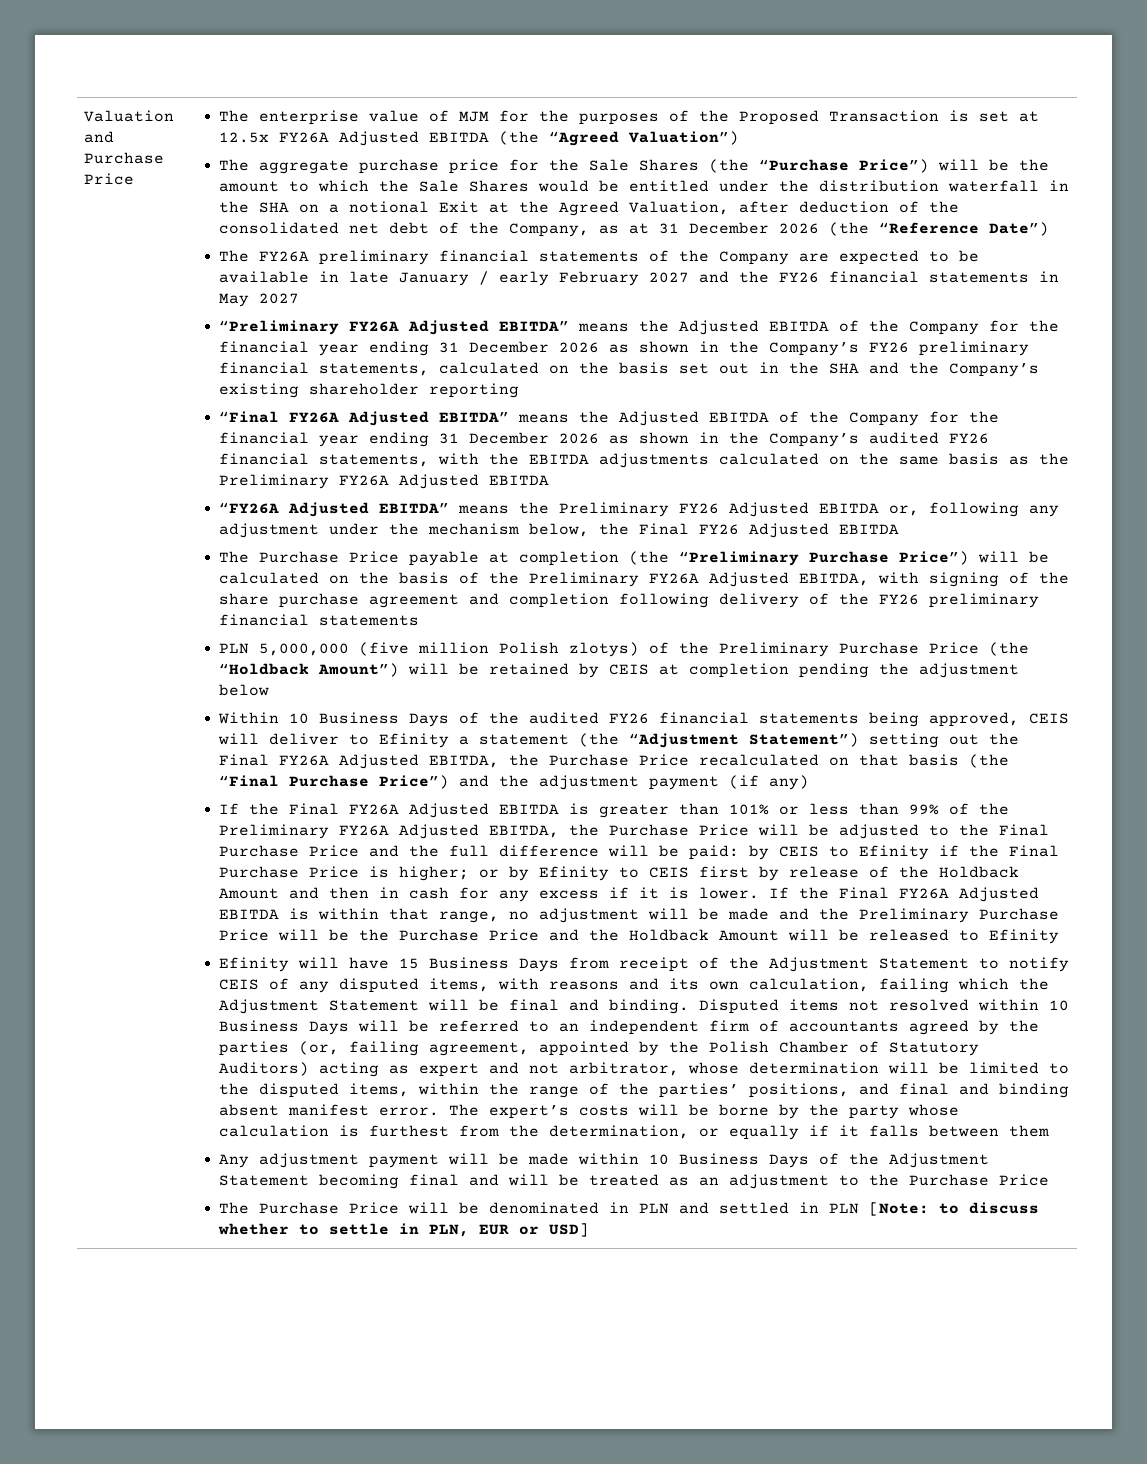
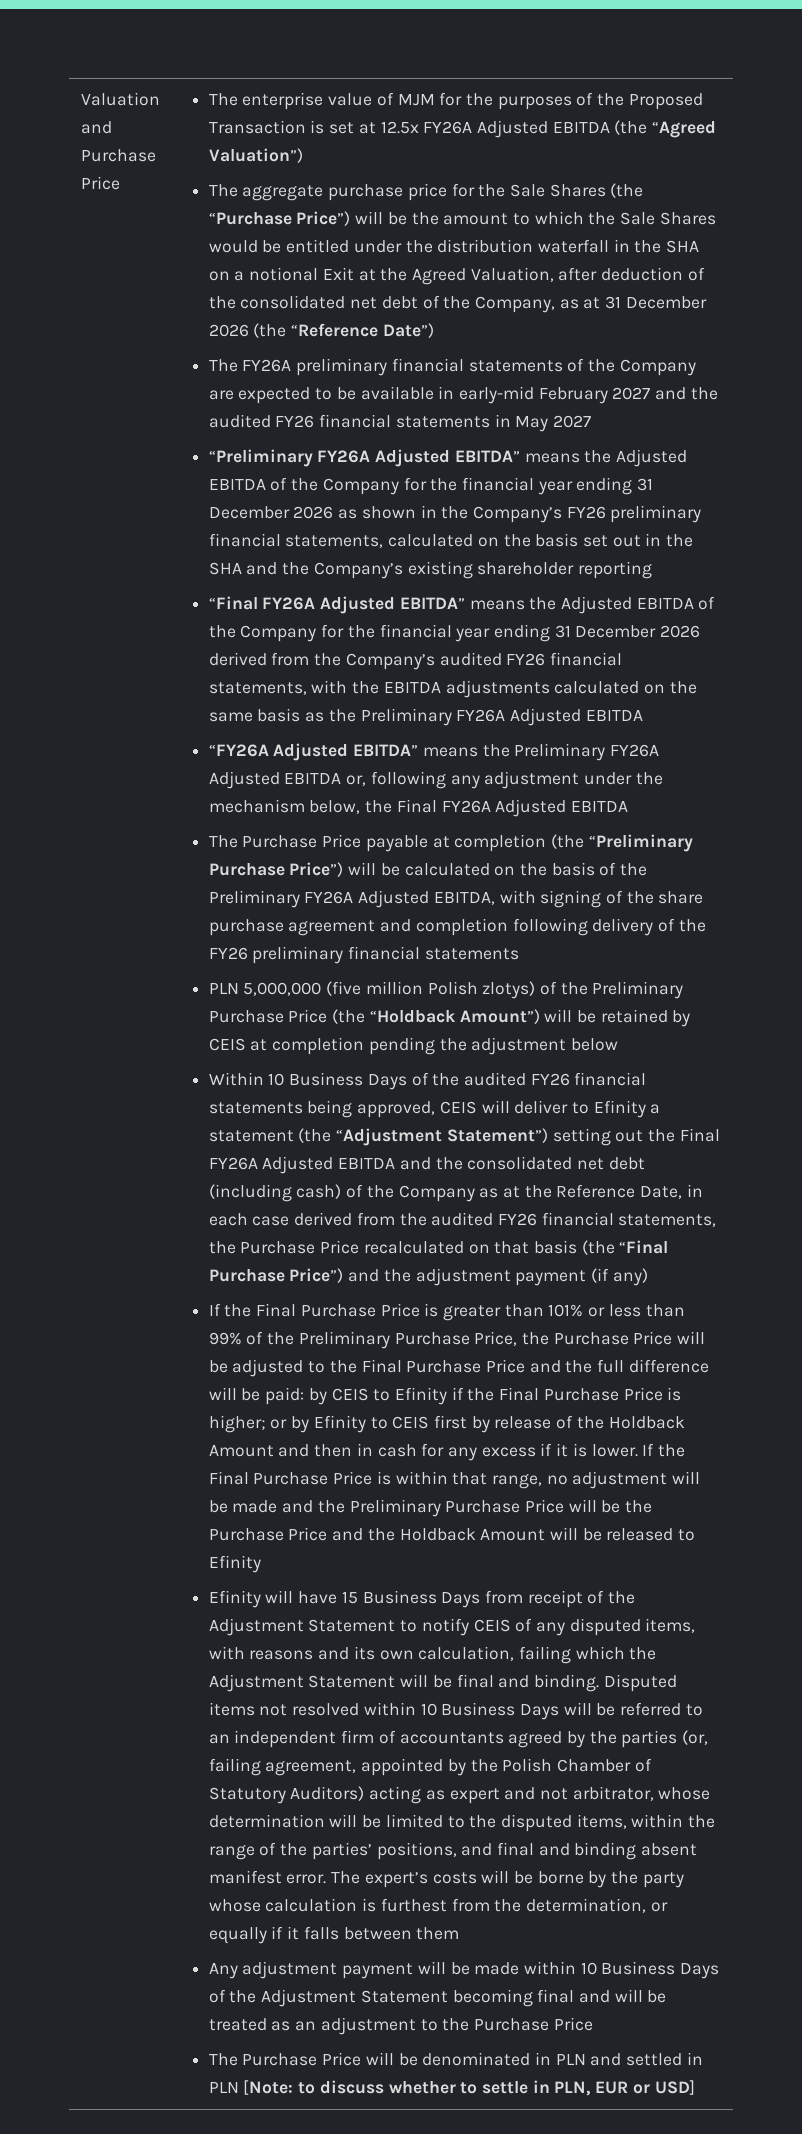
- The FY26A preliminary financial statements of the Company are expected to be available in late January / early February 2027 and the FY26 financial statements in May 2027
+ The FY26A preliminary financial statements of the Company are expected to be available in early-mid February 2027 and the audited FY26 financial statements in May 2027
- “Final FY26A Adjusted EBITDA” means the Adjusted EBITDA of the Company for the financial year ending 31 December 2026 as shown in the Company’s audited FY26 financial statements, with the EBITDA adjustments calculated on the same basis as the Preliminary FY26A Adjusted EBITDA
+ “Final FY26A Adjusted EBITDA” means the Adjusted EBITDA of the Company for the financial year ending 31 December 2026 derived from the Company’s audited FY26 financial statements, with the EBITDA adjustments calculated on the same basis as the Preliminary FY26A Adjusted EBITDA
- “FY26A Adjusted EBITDA” means the Preliminary FY26 Adjusted EBITDA or, following any adjustment under the mechanism below, the Final FY26 Adjusted EBITDA
+ “FY26A Adjusted EBITDA” means the Preliminary FY26A Adjusted EBITDA or, following any adjustment under the mechanism below, the Final FY26A Adjusted EBITDA
- Within 10 Business Days of the audited FY26 financial statements being approved, CEIS will deliver to Efinity a statement (the “Adjustment Statement”) setting out the Final FY26A Adjusted EBITDA, the Purchase Price recalculated on that basis (the “Final Purchase Price”) and the adjustment payment (if any)
+ Within 10 Business Days of the audited FY26 financial statements being approved, CEIS will deliver to Efinity a statement (the “Adjustment Statement”) setting out the Final FY26A Adjusted EBITDA and the consolidated net debt (including cash) of the Company as at the Reference Date, in each case derived from the audited FY26 financial statements, the Purchase Price recalculated on that basis (the “Final Purchase Price”) and the adjustment payment (if any)
- If the Final FY26A Adjusted EBITDA is greater than 101% or less than 99% of the Preliminary FY26A Adjusted EBITDA, the Purchase Price will be adjusted to the Final Purchase Price and the full difference will be paid:
+ If the Final Purchase Price is greater than 101% or less than 99% of the Preliminary Purchase Price, the Purchase Price will be adjusted to the Final Purchase Price and the full difference will be paid:
- If the Final FY26A Adjusted EBITDA is within that range, no adjustment will be made and the Preliminary Purchase Price will be the Purchase Price and the Holdback Amount will be released to Efinity
+ If the Final Purchase Price is within that range, no adjustment will be made and the Preliminary Purchase Price will be the Purchase Price and the Holdback Amount will be released to Efinity

